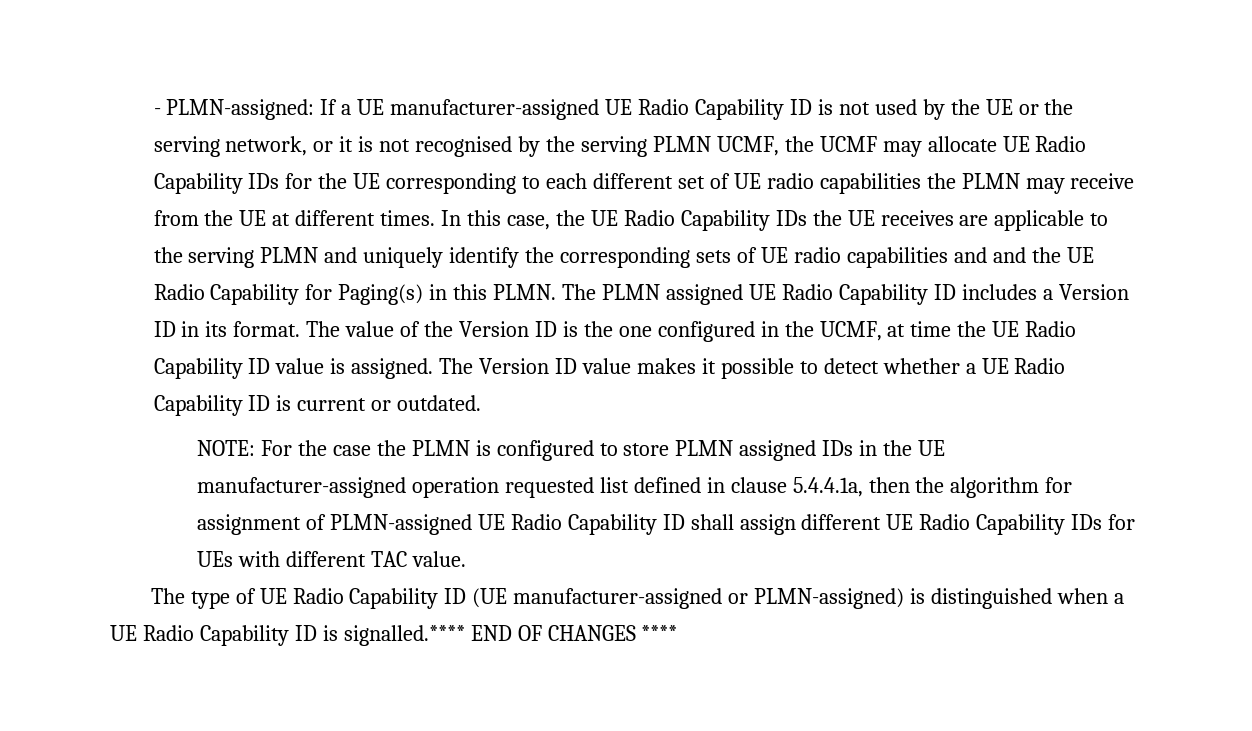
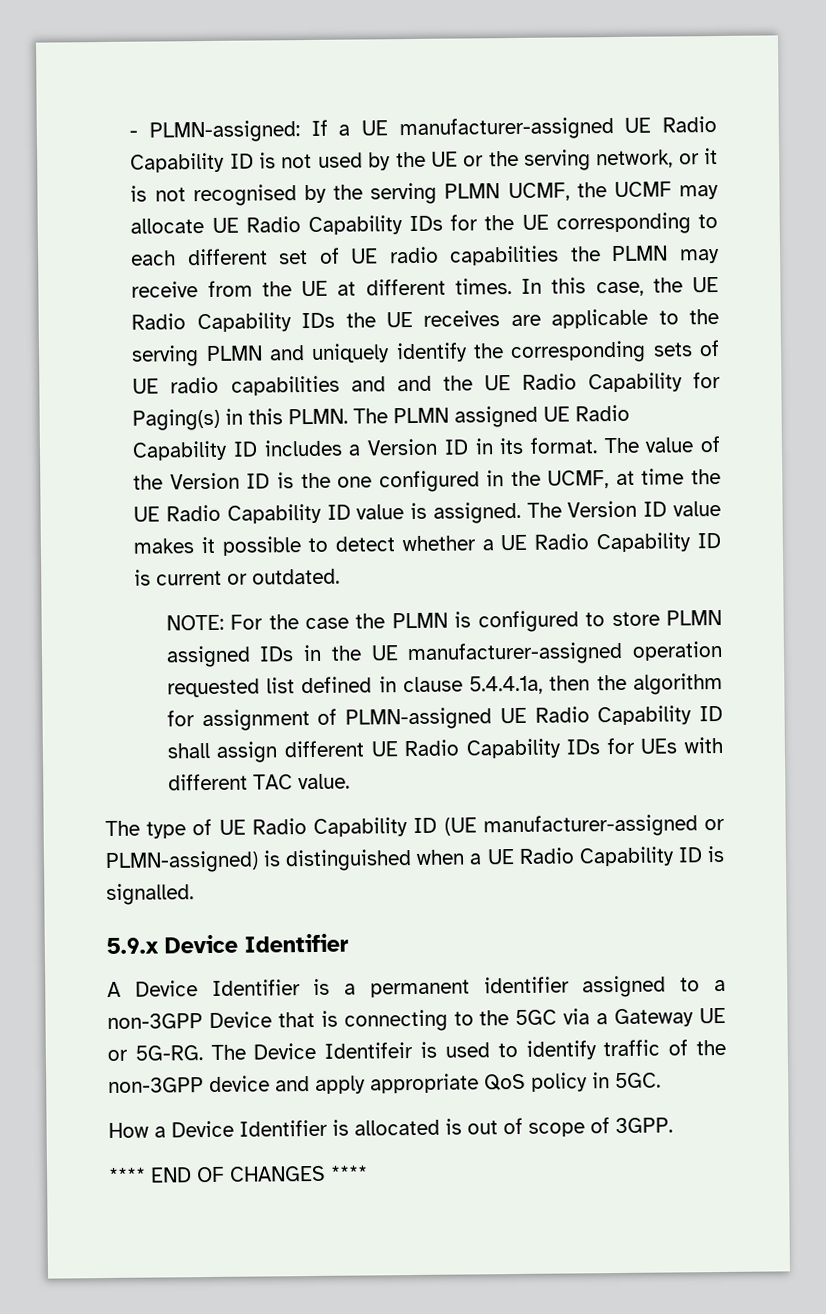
- The type of UE Radio Capability ID (UE manufacturer-assigned or PLMN-assigned) is distinguished when a UE Radio Capability ID is signalled.**** END OF CHANGES ****
+ The type of UE Radio Capability ID (UE manufacturer-assigned or PLMN-assigned) is distinguished when a UE Radio Capability ID is signalled.
+ 5.9.x Device Identifier
+ A Device Identifier is a permanent identifier assigned to a non-3GPP Device that is connecting to the 5GC via a Gateway UE or 5G-RG. The Device Identifeir is used to identify traffic of the non-3GPP device and apply appropriate QoS policy in 5GC.
+ How a Device Identifier is allocated is out of scope of 3GPP.
+ **** END OF CHANGES ****

